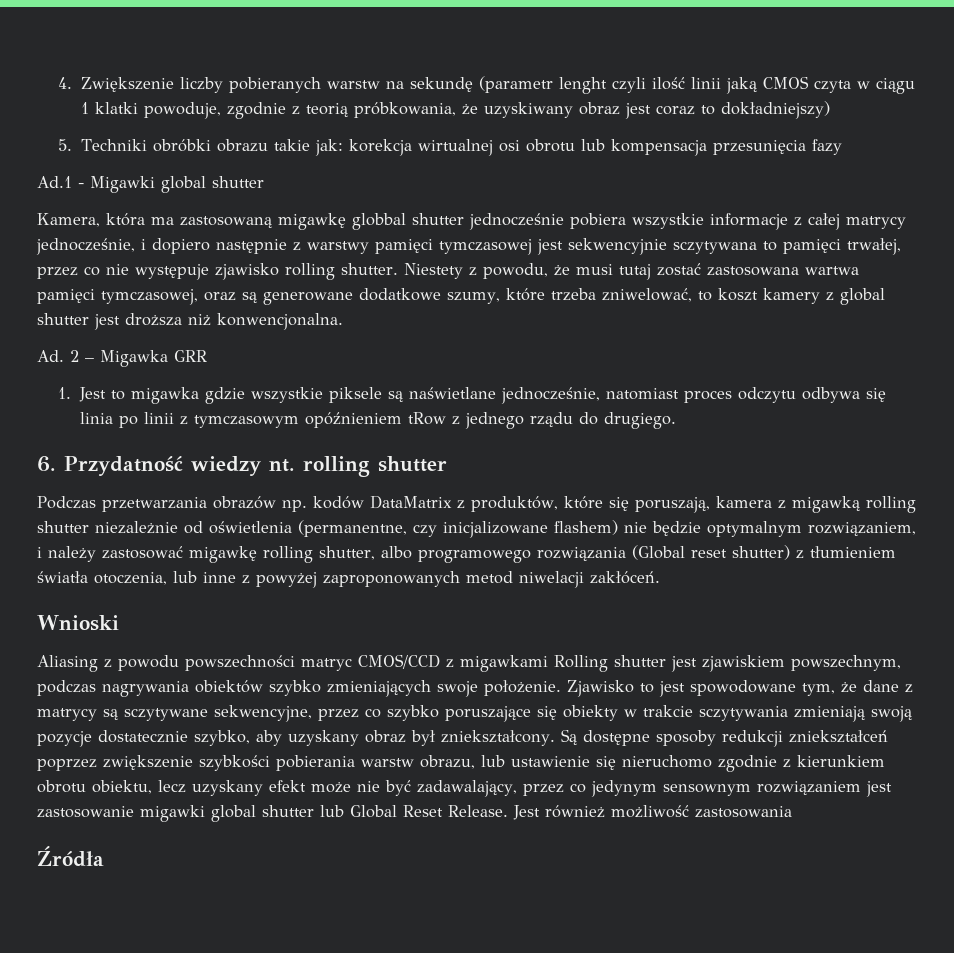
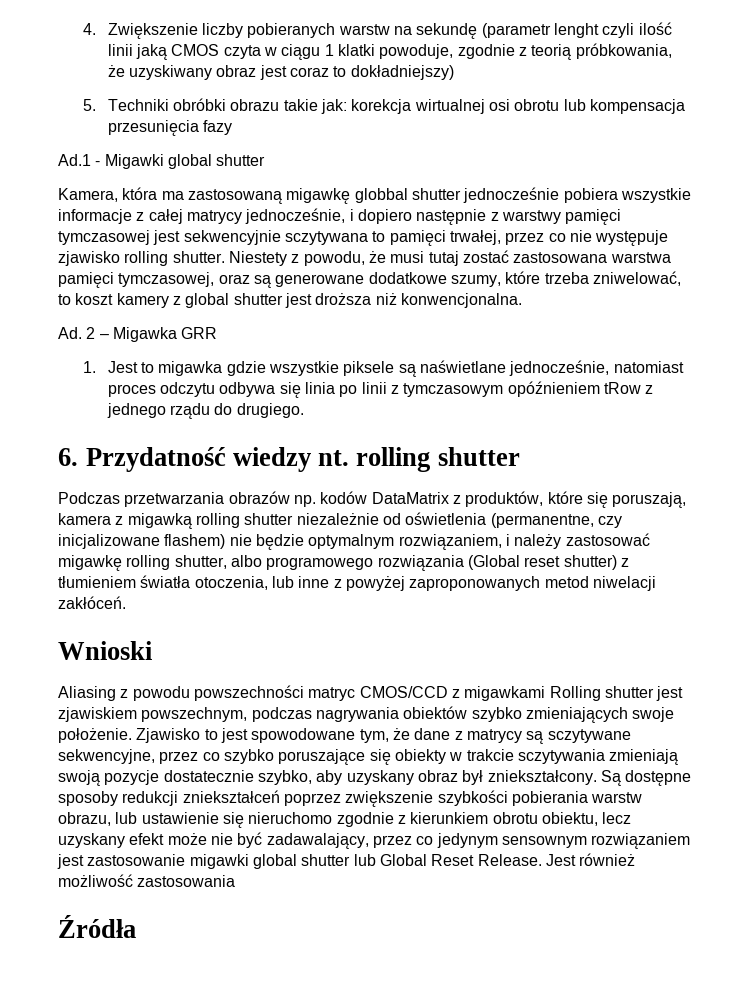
- Niestety z powodu, że musi tutaj zostać zastosowana wartwa pamięci tymczasowej, oraz są generowane dodatkowe szumy, które trzeba zniwelować, to koszt kamery z global shutter jest droższa niż konwencjonalna.
+ Niestety z powodu, że musi tutaj zostać zastosowana warstwa pamięci tymczasowej, oraz są generowane dodatkowe szumy, które trzeba zniwelować, to koszt kamery z global shutter jest droższa niż konwencjonalna.

